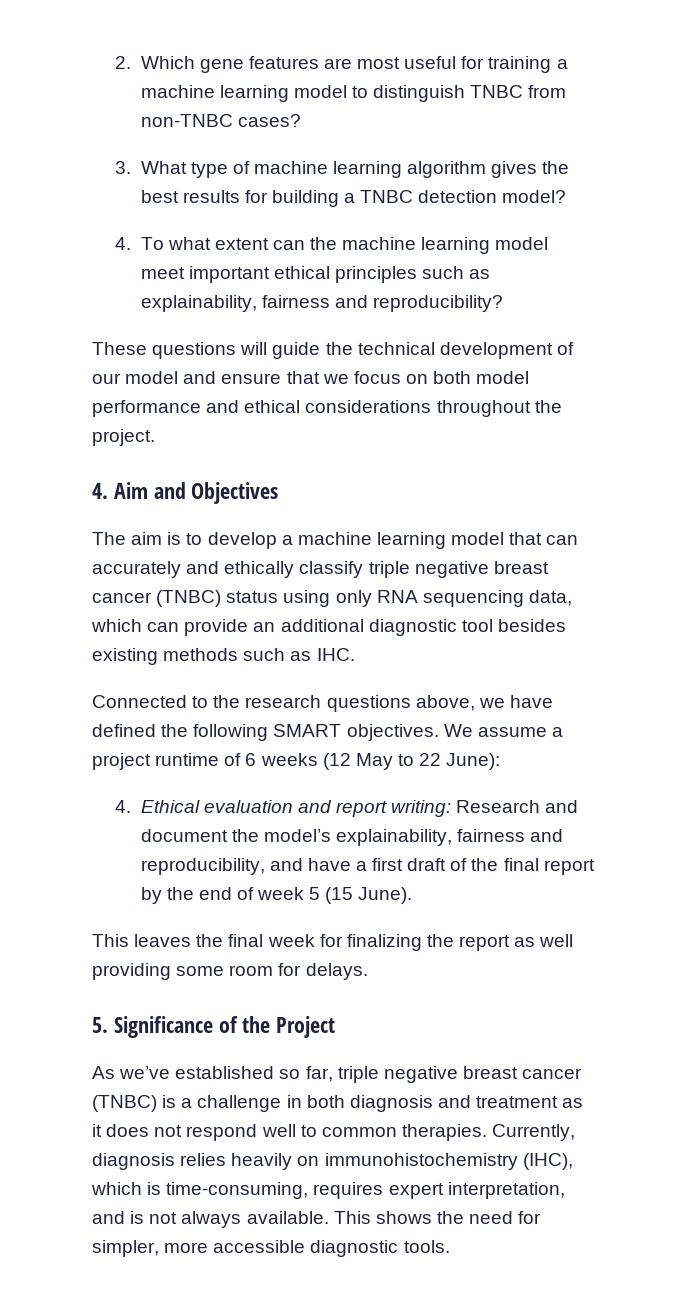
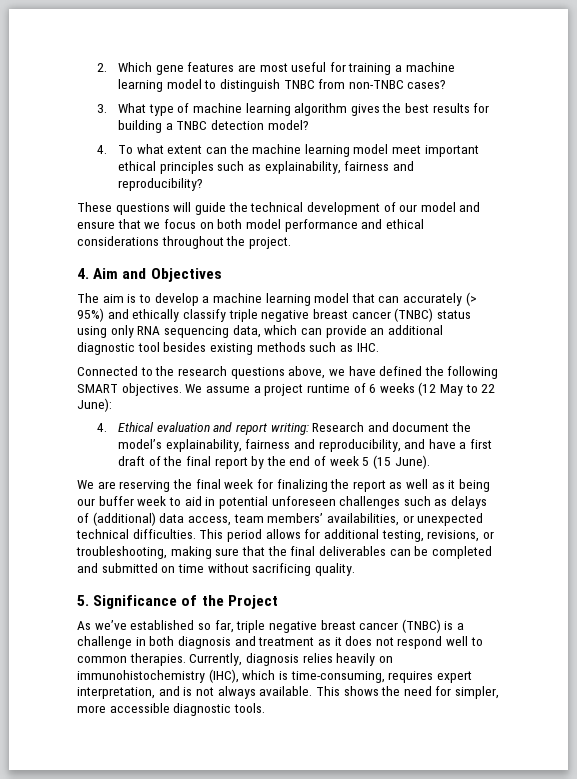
- The aim is to develop a machine learning model that can accurately and ethically classify triple negative breast cancer (TNBC) status using only RNA sequencing data, which can provide an additional diagnostic tool besides existing methods such as IHC.
+ The aim is to develop a machine learning model that can accurately (> 95%) and ethically classify triple negative breast cancer (TNBC) status using only RNA sequencing data, which can provide an additional diagnostic tool besides existing methods such as IHC.
- This leaves the final week for finalizing the report as well providing some room for delays.
+ We are reserving the final week for finalizing the report as well as it being our buffer week to aid in potential unforeseen challenges such as delays of (additional) data access, team members’ availabilities, or unexpected technical difficulties. This period allows for additional testing, revisions, or troubleshooting, making sure that the final deliverables can be completed and submitted on time without sacrificing quality.

